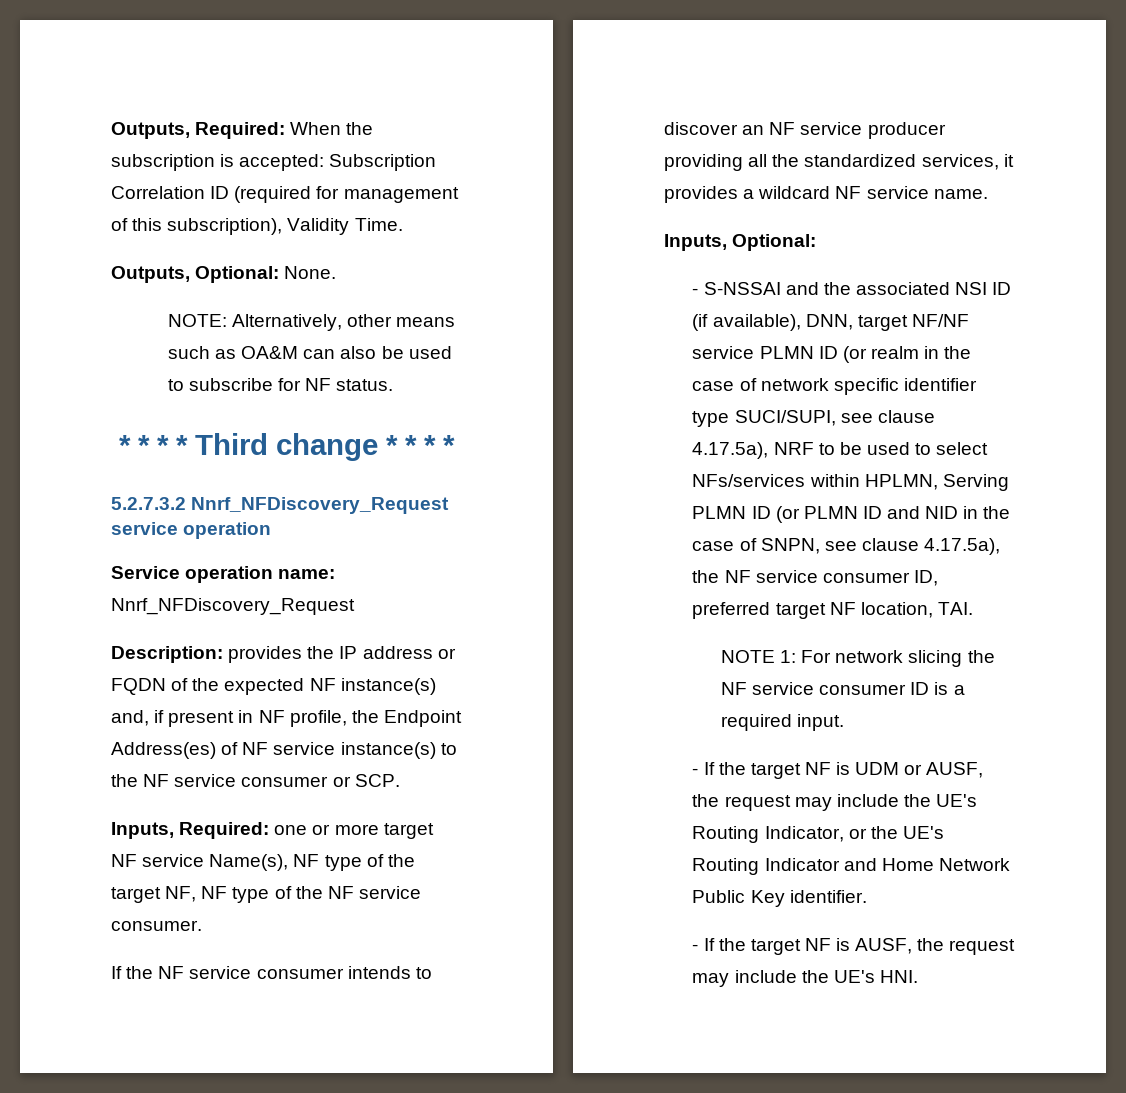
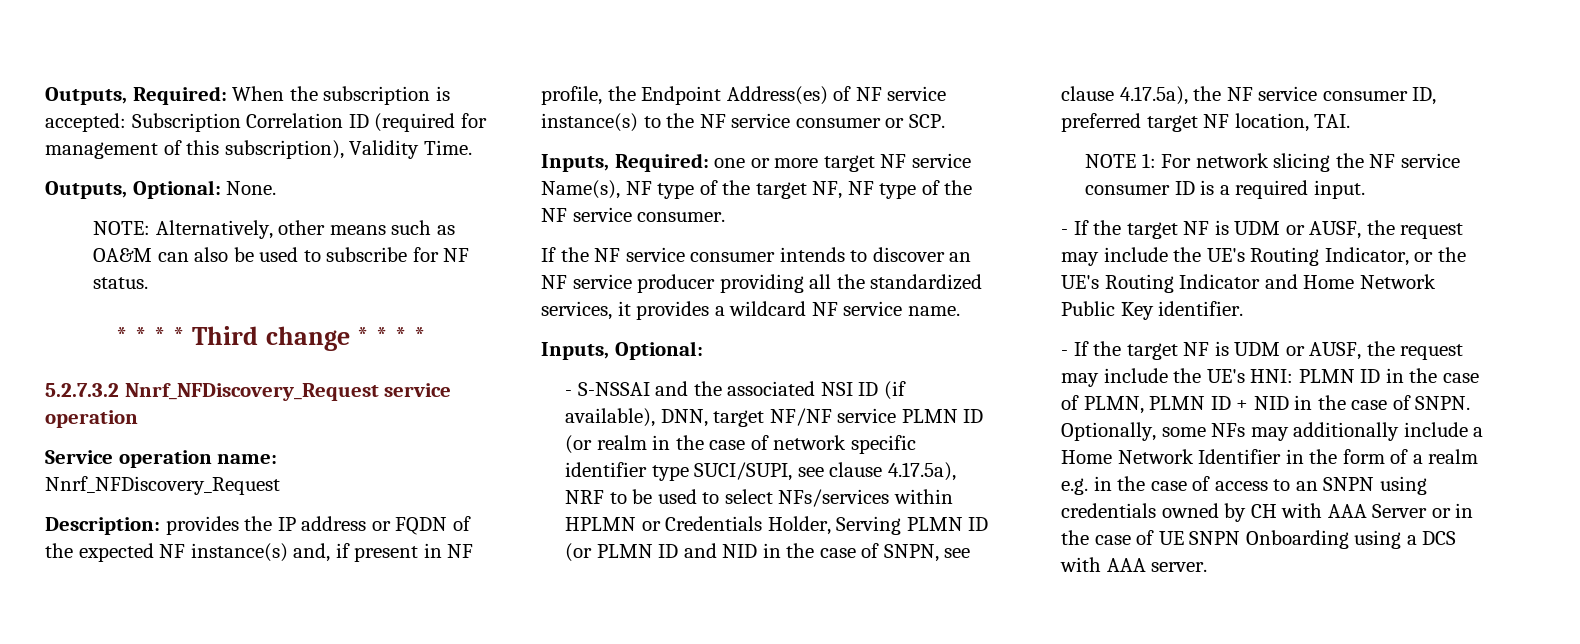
- - S-NSSAI and the associated NSI ID (if available), DNN, target NF/NF service PLMN ID (or realm in the case of network specific identifier type SUCI/SUPI, see clause 4.17.5a), NRF to be used to select NFs/services within HPLMN, Serving PLMN ID (or PLMN ID and NID in the case of SNPN, see clause 4.17.5a), the NF service consumer ID, preferred target NF location, TAI.
+ - S-NSSAI and the associated NSI ID (if available), DNN, target NF/NF service PLMN ID (or realm in the case of network specific identifier type SUCI/SUPI, see clause 4.17.5a), NRF to be used to select NFs/services within HPLMN or Credentials Holder, Serving PLMN ID (or PLMN ID and NID in the case of SNPN, see clause 4.17.5a), the NF service consumer ID, preferred target NF location, TAI.
- - If the target NF is AUSF, the request may include the UE's HNI.
+ - If the target NF is UDM or AUSF, the request may include the UE's HNI: PLMN ID in the case of PLMN, PLMN ID + NID in the case of SNPN. Optionally, some NFs may additionally include a Home Network Identifier in the form of a realm e.g. in the case of access to an SNPN using credentials owned by CH with AAA Server or in the case of UE SNPN Onboarding using a DCS with AAA server.

